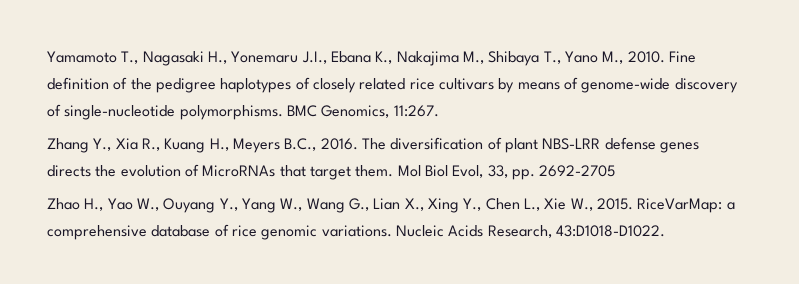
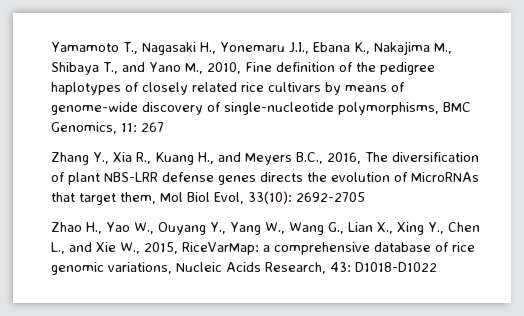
- Yamamoto T., Nagasaki H., Yonemaru J.I., Ebana K., Nakajima M., Shibaya T., Yano M., 2010. Fine definition of the pedigree haplotypes of closely related rice cultivars by means of genome-wide discovery of single-nucleotide polymorphisms. BMC Genomics, 11:267.
+ Yamamoto T., Nagasaki H., Yonemaru J.I., Ebana K., Nakajima M., Shibaya T., and Yano M., 2010, Fine definition of the pedigree haplotypes of closely related rice cultivars by means of genome-wide discovery of single-nucleotide polymorphisms, BMC Genomics, 11: 267
- Zhang Y., Xia R., Kuang H., Meyers B.C., 2016. The diversification of plant NBS-LRR defense genes directs the evolution of MicroRNAs that target them. Mol Biol Evol, 33, pp. 2692-2705
+ Zhang Y., Xia R., Kuang H., and Meyers B.C., 2016, The diversification of plant NBS-LRR defense genes directs the evolution of MicroRNAs that target them, Mol Biol Evol, 33(10): 2692-2705
- Zhao H., Yao W., Ouyang Y., Yang W., Wang G., Lian X., Xing Y., Chen L., Xie W., 2015. RiceVarMap: a comprehensive database of rice genomic variations. Nucleic Acids Research, 43:D1018-D1022.
+ Zhao H., Yao W., Ouyang Y., Yang W., Wang G., Lian X., Xing Y., Chen L., and Xie W., 2015, RiceVarMap: a comprehensive database of rice genomic variations, Nucleic Acids Research, 43: D1018-D1022

